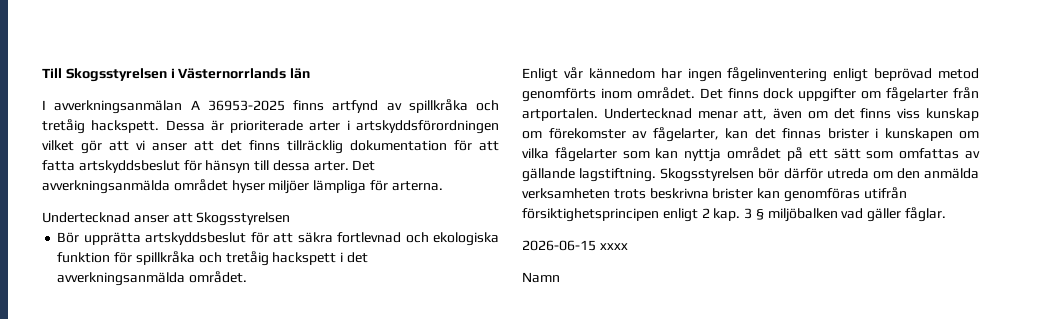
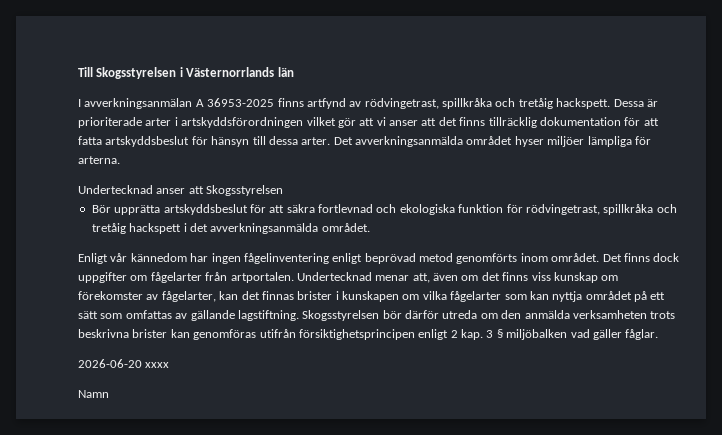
- I avverkningsanmälan A 36953-2025 finns artfynd av spillkråka och tretåig hackspett.
+ I avverkningsanmälan A 36953-2025 finns artfynd av rödvingetrast, spillkråka och tretåig hackspett.
- Bör upprätta artskyddsbeslut för att säkra fortlevnad och ekologiska funktion för spillkråka och tretåig hackspett i det avverkningsanmälda området.
+ Bör upprätta artskyddsbeslut för att säkra fortlevnad och ekologiska funktion för rödvingetrast, spillkråka och tretåig hackspett i det avverkningsanmälda området.
- 2026-06-15 xxxx
+ 2026-06-20 xxxx

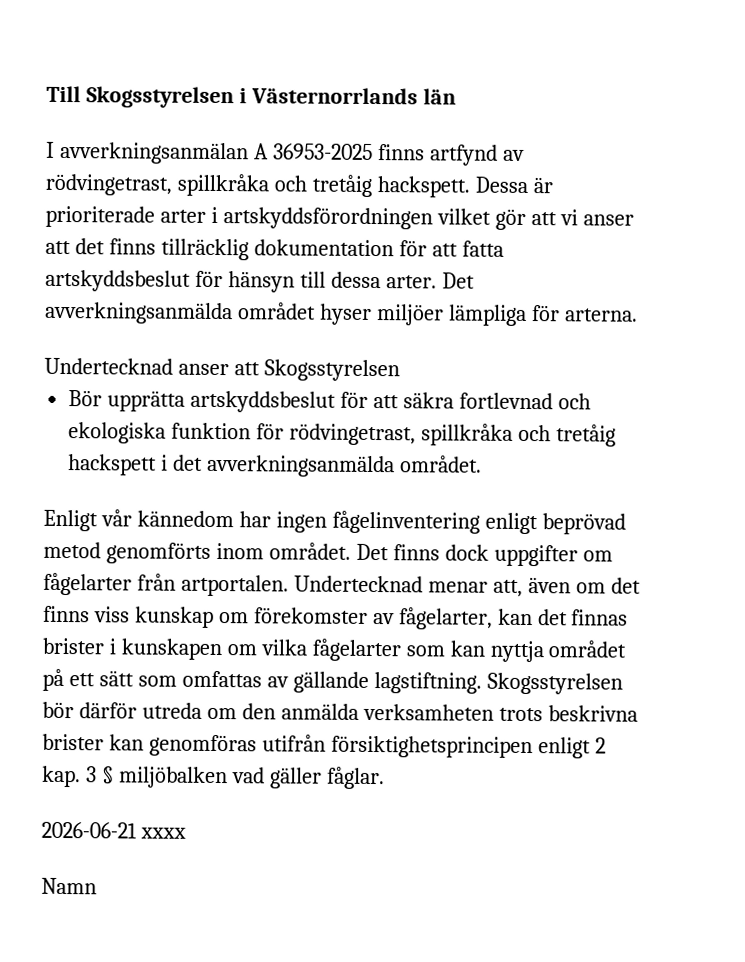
- 2026-06-20 xxxx
+ 2026-06-21 xxxx

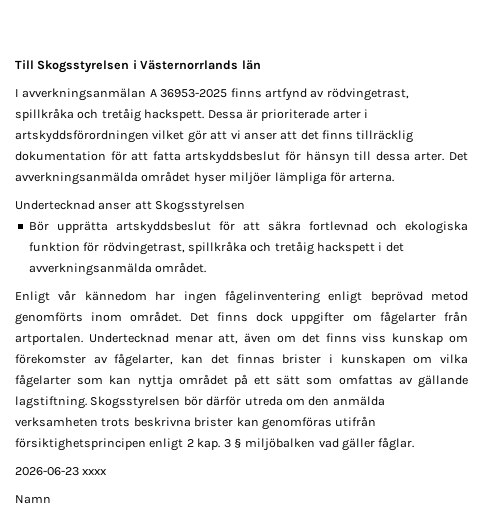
- 2026-06-21 xxxx
+ 2026-06-23 xxxx

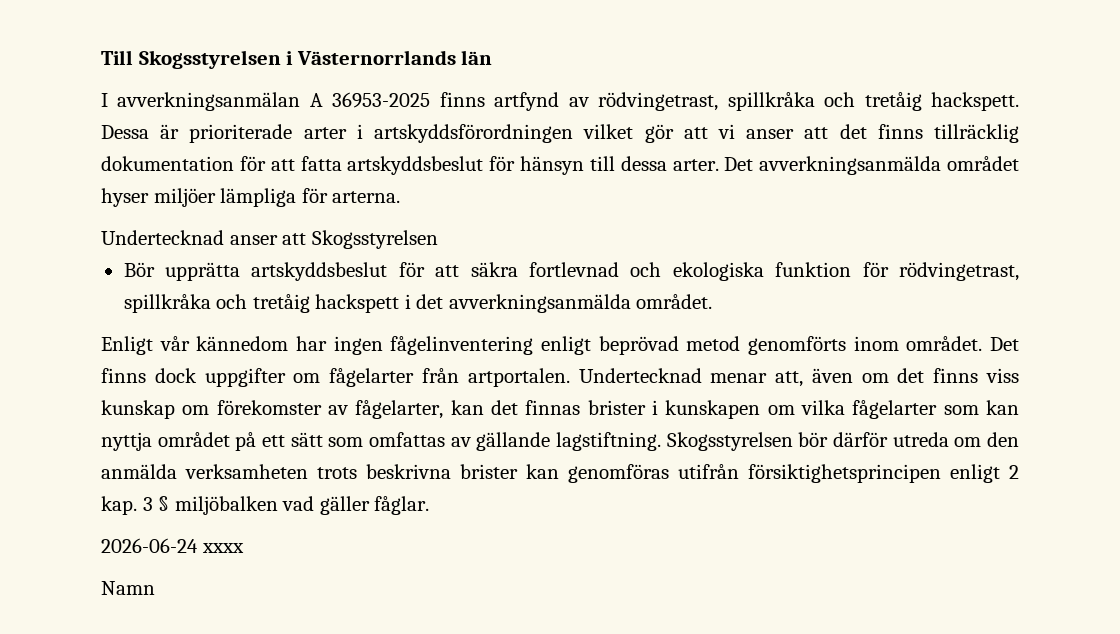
- 2026-06-23 xxxx
+ 2026-06-24 xxxx

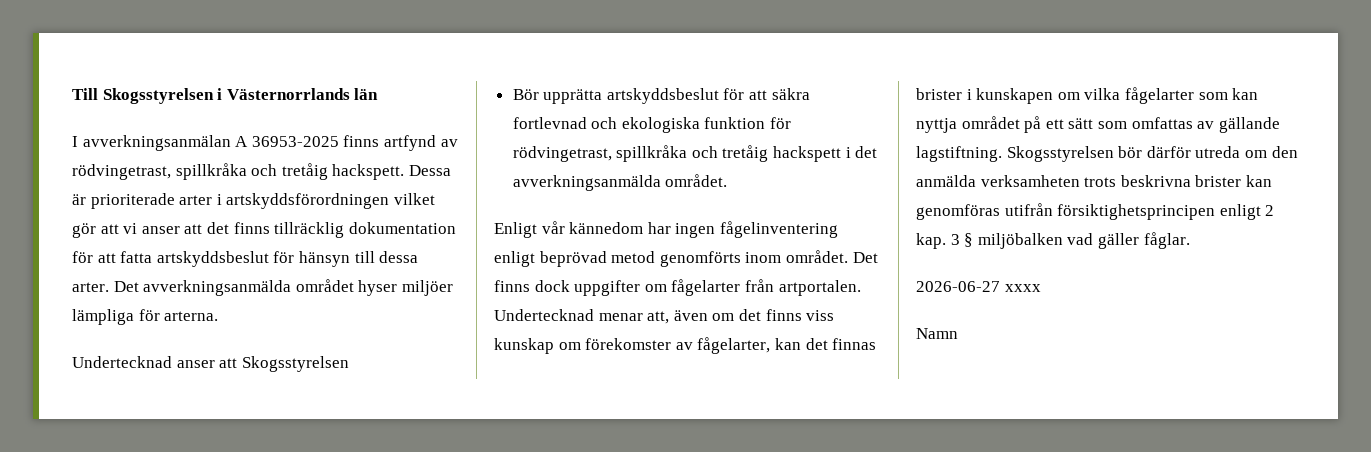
- 2026-06-24 xxxx
+ 2026-06-27 xxxx

